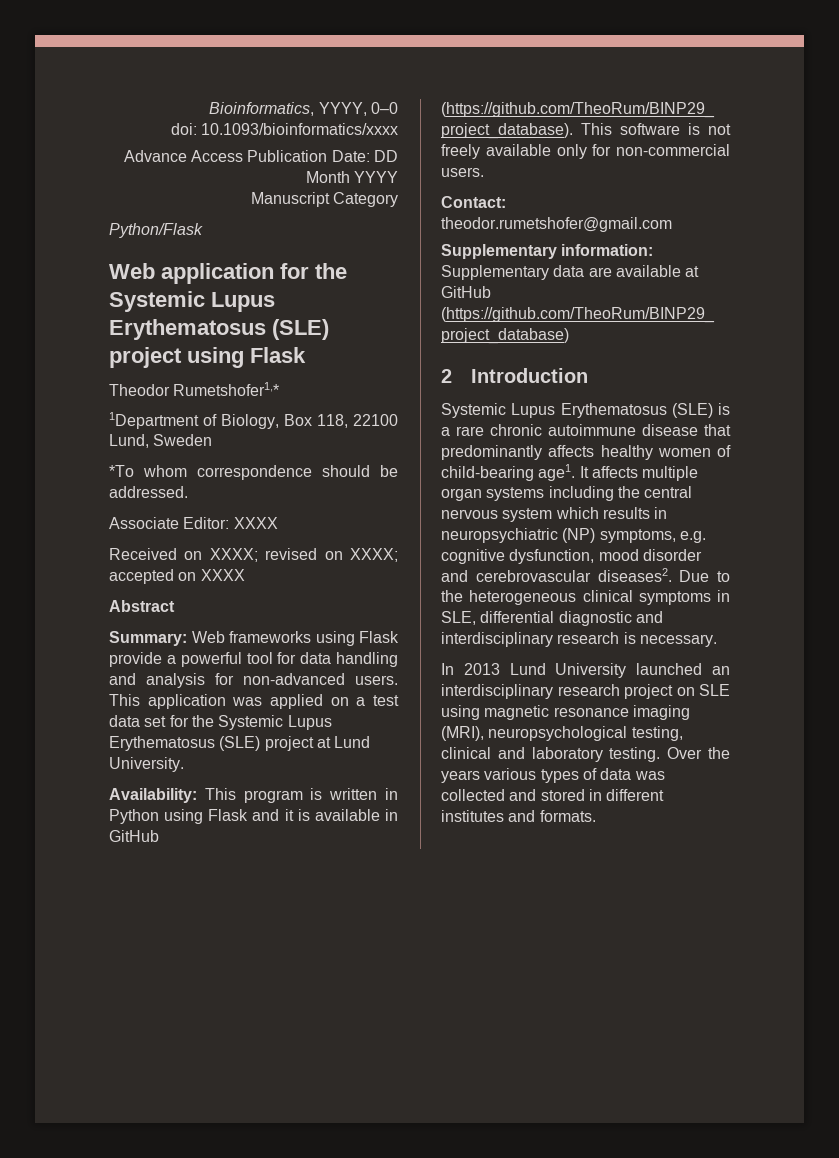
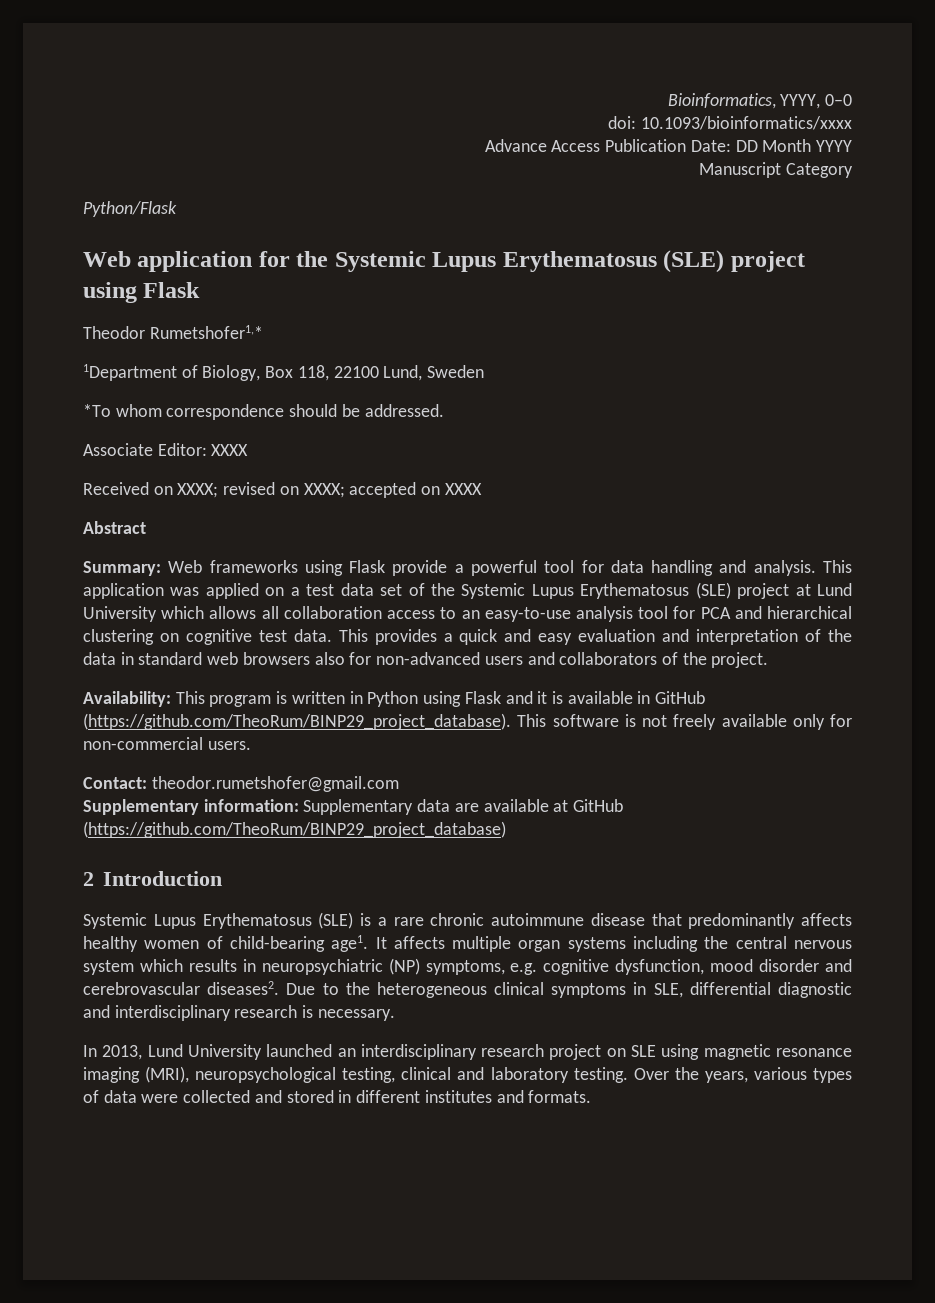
- Summary: Web frameworks using Flask provide a powerful tool for data handling and analysis for non-advanced users.
+ Summary: Web frameworks using Flask provide a powerful tool for data handling and analysis.
- This application was applied on a test data set for the Systemic Lupus Erythematosus (SLE) project at Lund University.
+ This application was applied on a test data set of the Systemic Lupus Erythematosus (SLE) project at Lund University which allows all collaboration access to an easy-to-use analysis tool for PCA and hierarchical clustering on cognitive test data. This provides a quick and easy evaluation and interpretation of the data in standard web browsers also for non-advanced users and collaborators of the project.
- In 2013 Lund University launched an interdisciplinary research project on SLE using magnetic resonance imaging (MRI), neuropsychological testing, clinical and laboratory testing.
+ In 2013, Lund University launched an interdisciplinary research project on SLE using magnetic resonance imaging (MRI), neuropsychological testing, clinical and laboratory testing.
- Over the years various types of data was collected and stored in different institutes and formats.
+ Over the years, various types of data were collected and stored in different institutes and formats.

